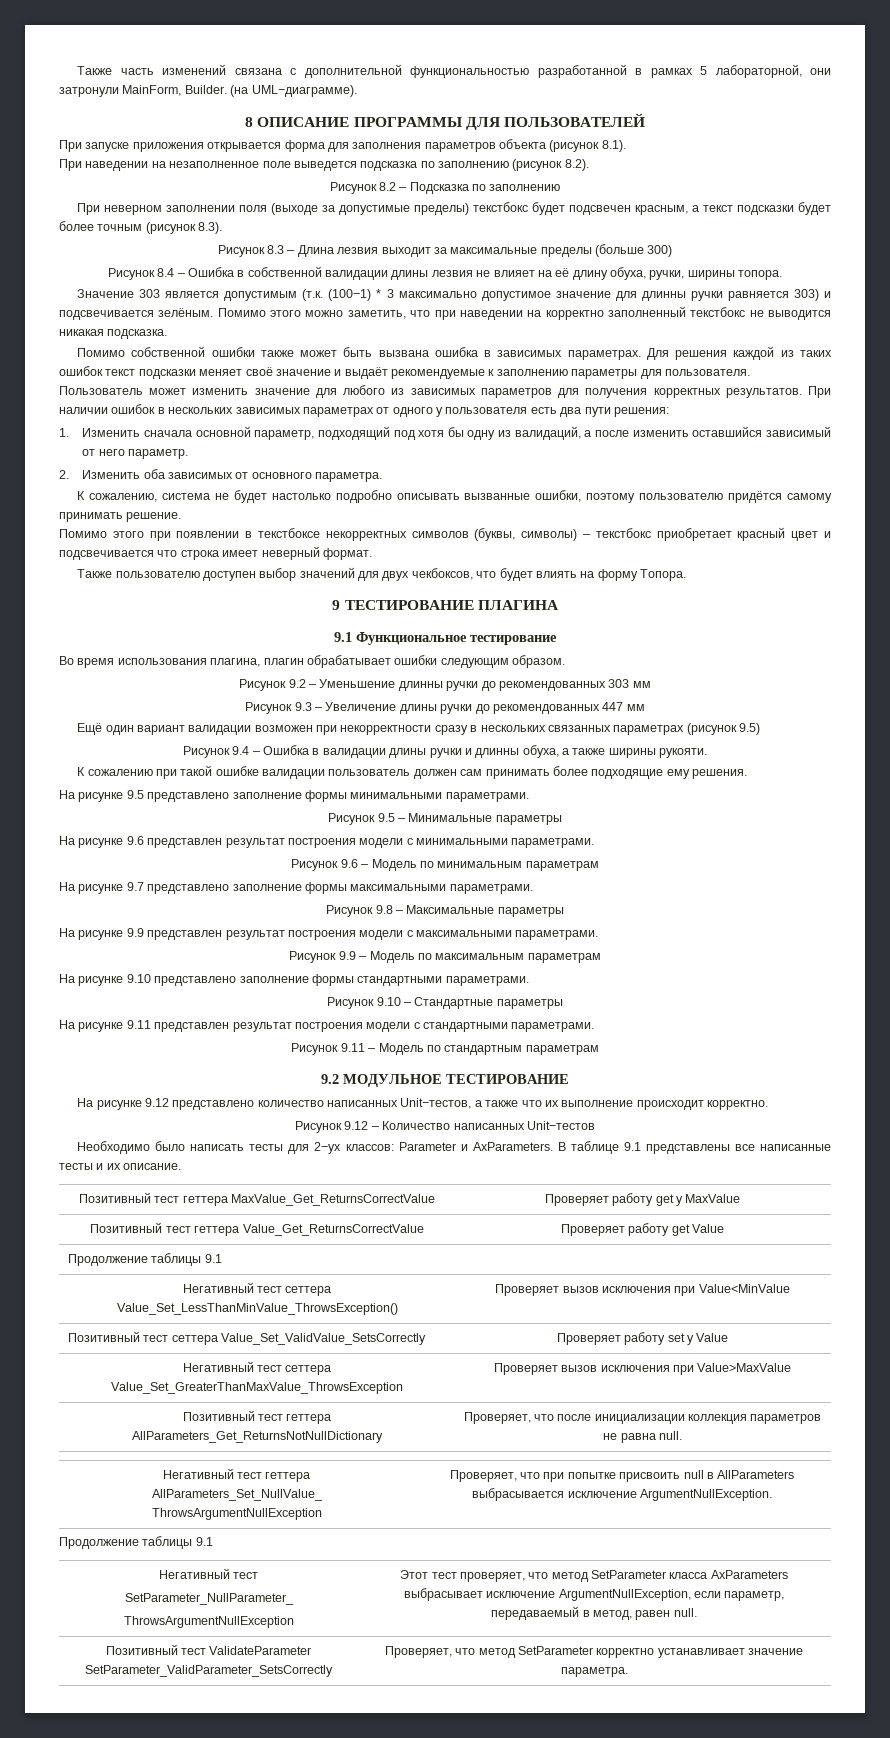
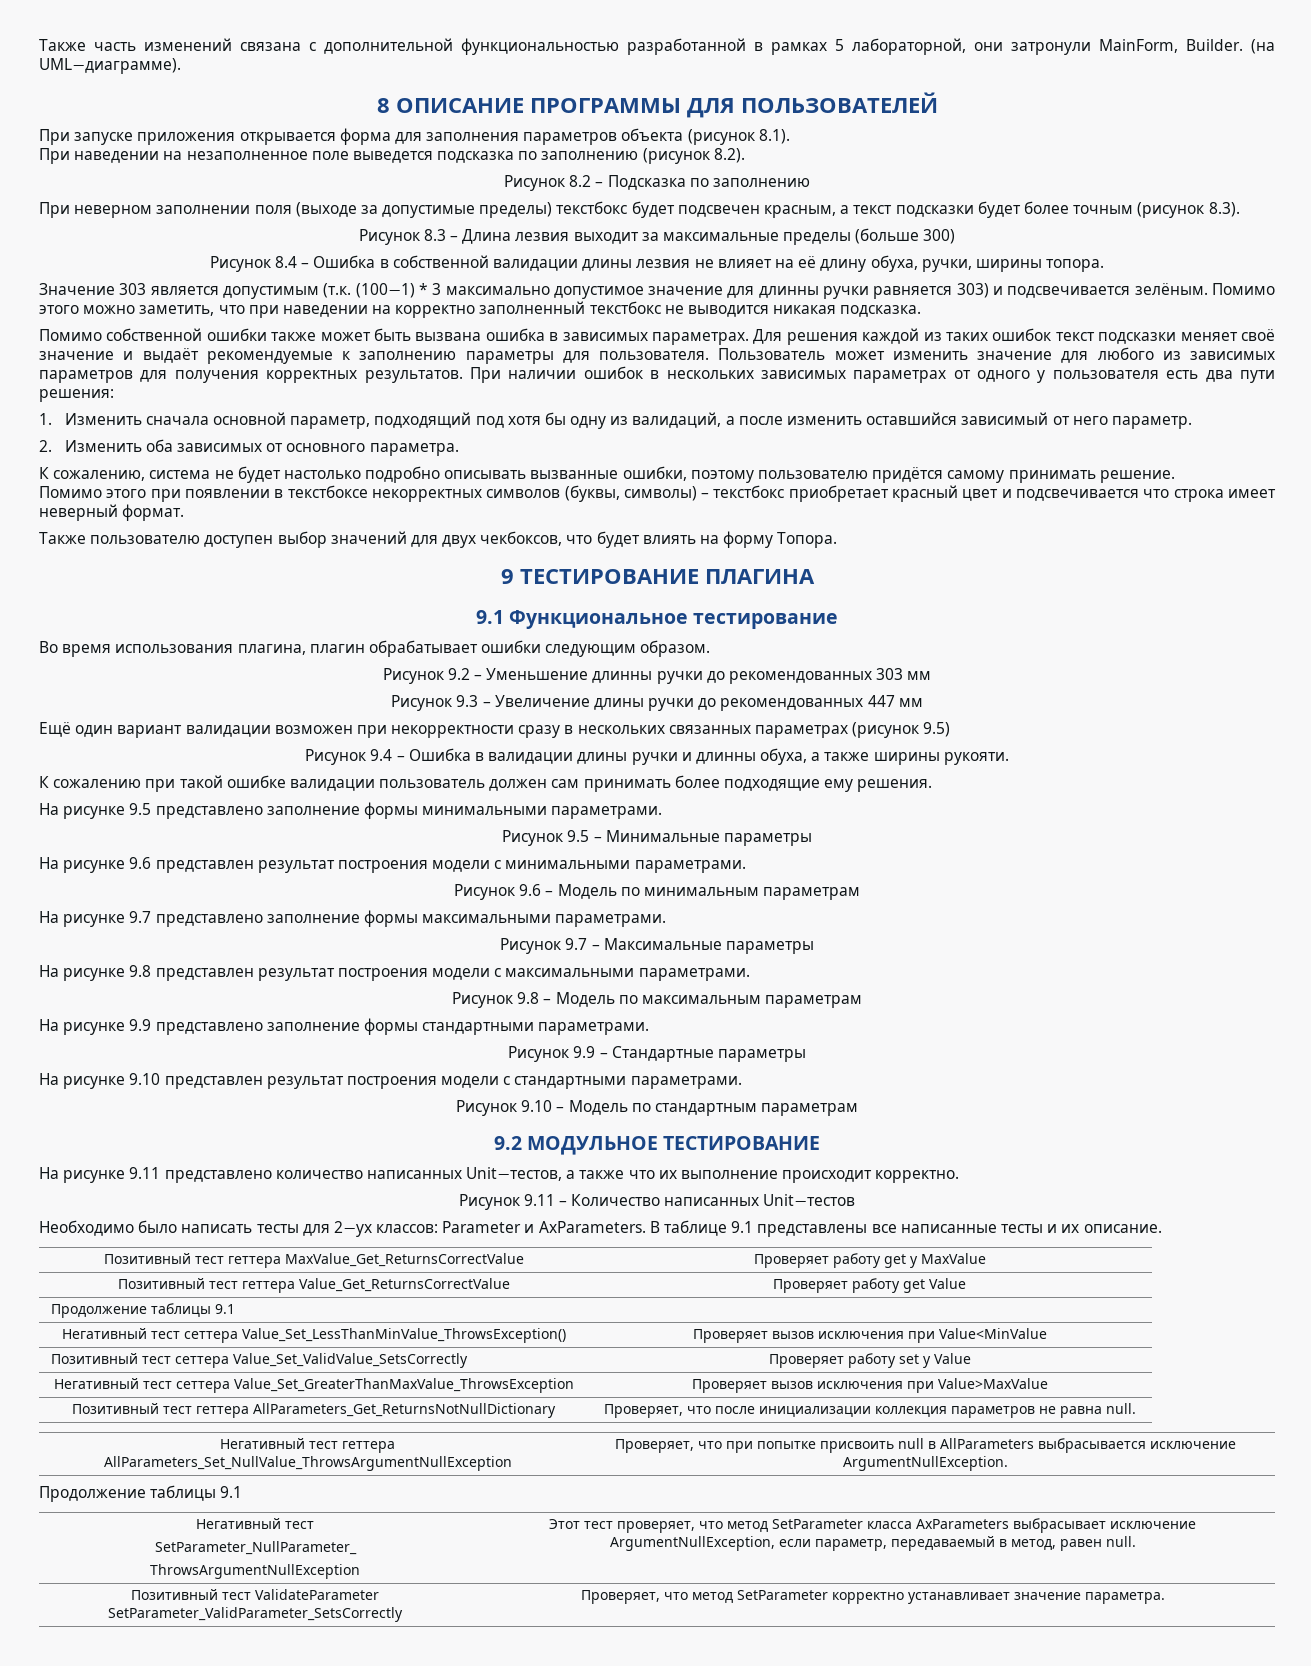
- Рисунок 9.8 – Максимальные параметры
+ Рисунок 9.7 – Максимальные параметры
- На рисунке 9.9 представлен результат построения модели с максимальными параметрами.
+ На рисунке 9.8 представлен результат построения модели с максимальными параметрами.
- Рисунок 9.9 – Модель по максимальным параметрам
+ Рисунок 9.8 – Модель по максимальным параметрам
- На рисунке 9.10 представлено заполнение формы стандартными параметрами.
+ На рисунке 9.9 представлено заполнение формы стандартными параметрами.
- Рисунок 9.10 – Стандартные параметры
+ Рисунок 9.9 – Стандартные параметры
- На рисунке 9.11 представлен результат построения модели с стандартными параметрами.
+ На рисунке 9.10 представлен результат построения модели с стандартными параметрами.
- Рисунок 9.11 – Модель по стандартным параметрам
+ Рисунок 9.10 – Модель по стандартным параметрам
- На рисунке 9.12 представлено количество написанных Unit−тестов, а также что их выполнение происходит корректно.
+ На рисунке 9.11 представлено количество написанных Unit−тестов, а также что их выполнение происходит корректно.
- Рисунок 9.12 – Количество написанных Unit−тестов
+ Рисунок 9.11 – Количество написанных Unit−тестов

